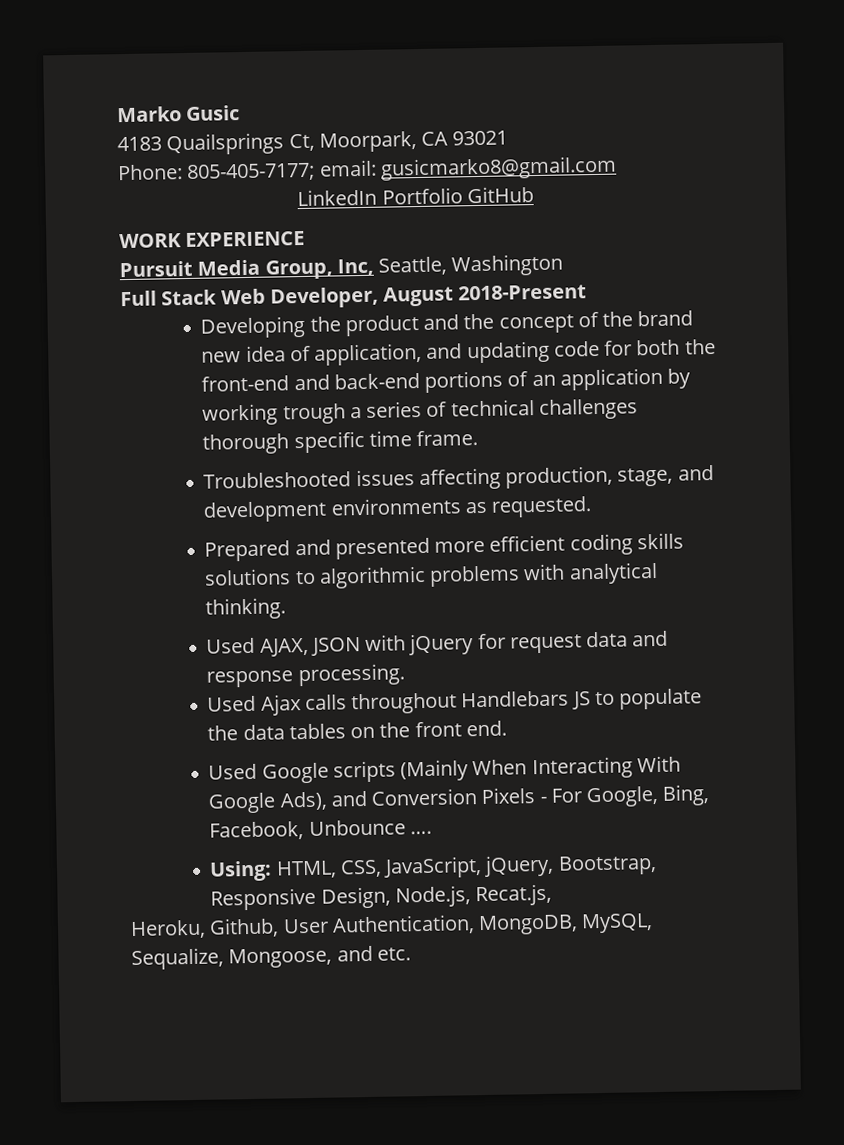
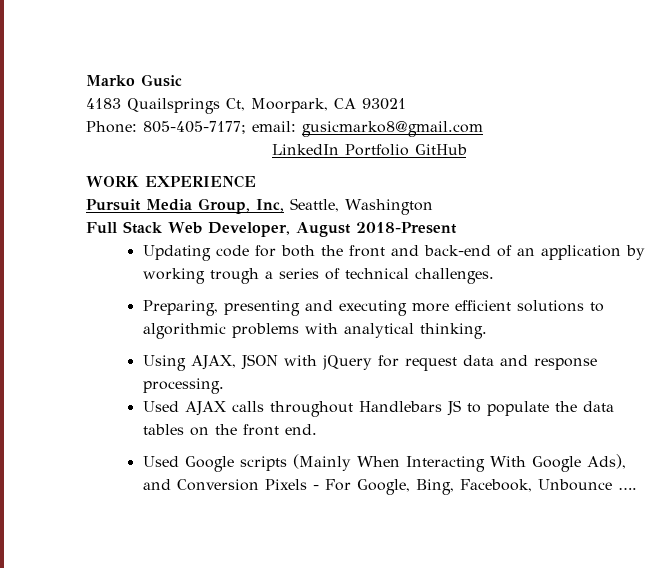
- Developing the product and the concept of the brand new idea of application, and updating code for both the front-end and back-end portions of an application by working trough a series of technical challenges thorough specific time frame.
- Troubleshooted issues affecting production, stage, and development environments as requested.
- Prepared and presented more efficient coding skills solutions to algorithmic problems with analytical thinking.
+ Updating code for both the front and back-end of an application by working trough a series of technical challenges.
+ Preparing, presenting and executing more efficient solutions to algorithmic problems with analytical thinking.
- Used AJAX, JSON with jQuery for request data and response processing.
+ Using AJAX, JSON with jQuery for request data and response processing.
- Used Ajax calls throughout Handlebars JS to populate the data tables on the front end.
+ Used AJAX calls throughout Handlebars JS to populate the data tables on the front end.
- Using: HTML, CSS, JavaScript, jQuery, Bootstrap, Responsive Design, Node.js, Recat.js,
- Heroku, Github, User Authentication, MongoDB, MySQL, Sequalize, Mongoose, and etc.

